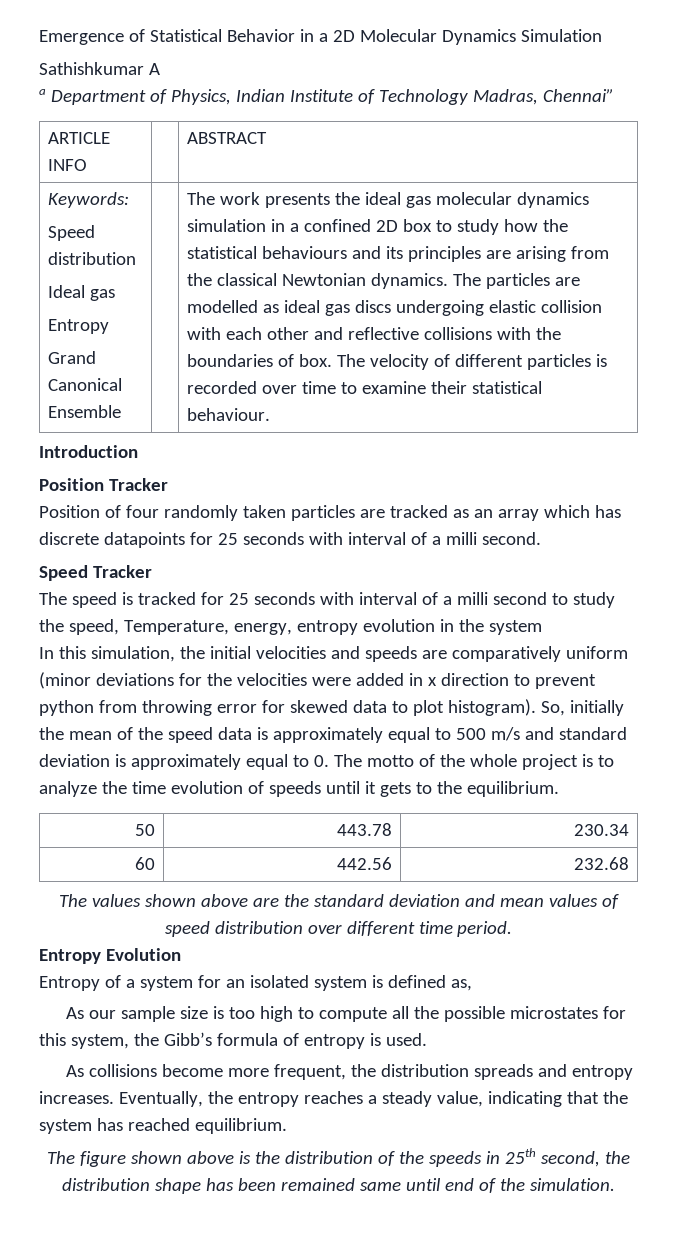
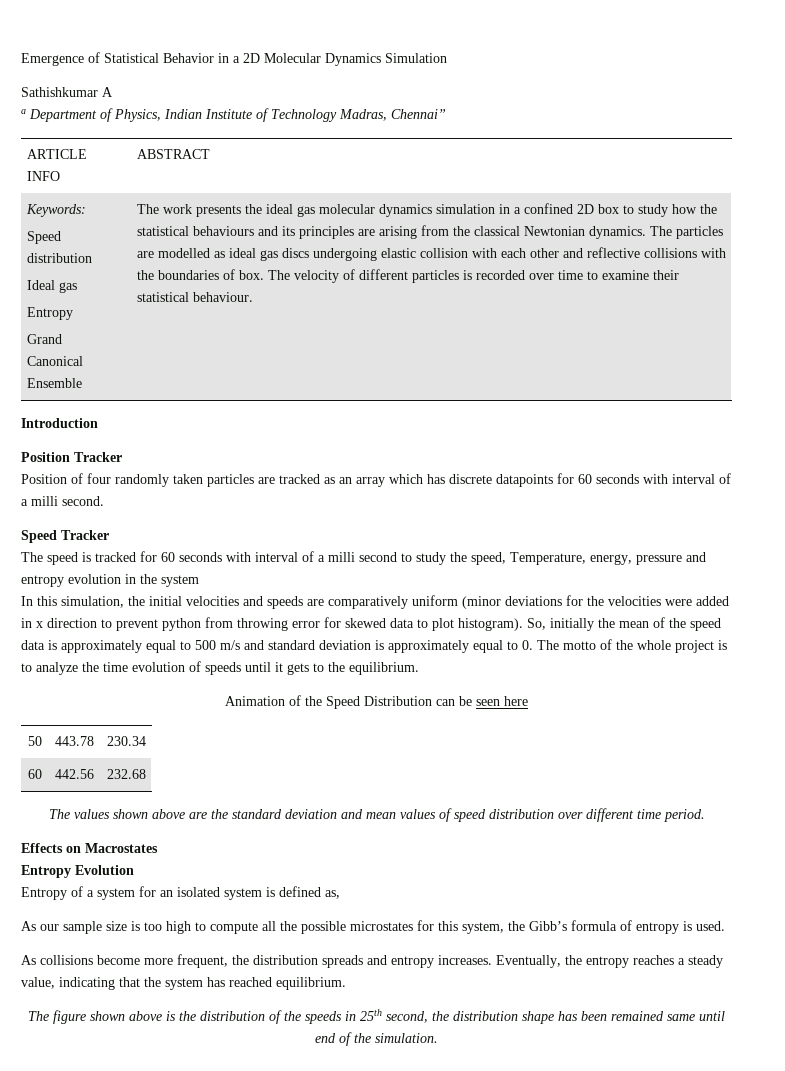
- Position of four randomly taken particles are tracked as an array which has discrete datapoints for 25 seconds with interval of a milli second.
+ Position of four randomly taken particles are tracked as an array which has discrete datapoints for 60 seconds with interval of a milli second.
- The speed is tracked for 25 seconds with interval of a milli second to study the speed, Temperature, energy, entropy evolution in the system
+ The speed is tracked for 60 seconds with interval of a milli second to study the speed, Temperature, energy, pressure and entropy evolution in the system
+ Animation of the Speed Distribution can be seen here
+ Effects on Macrostates

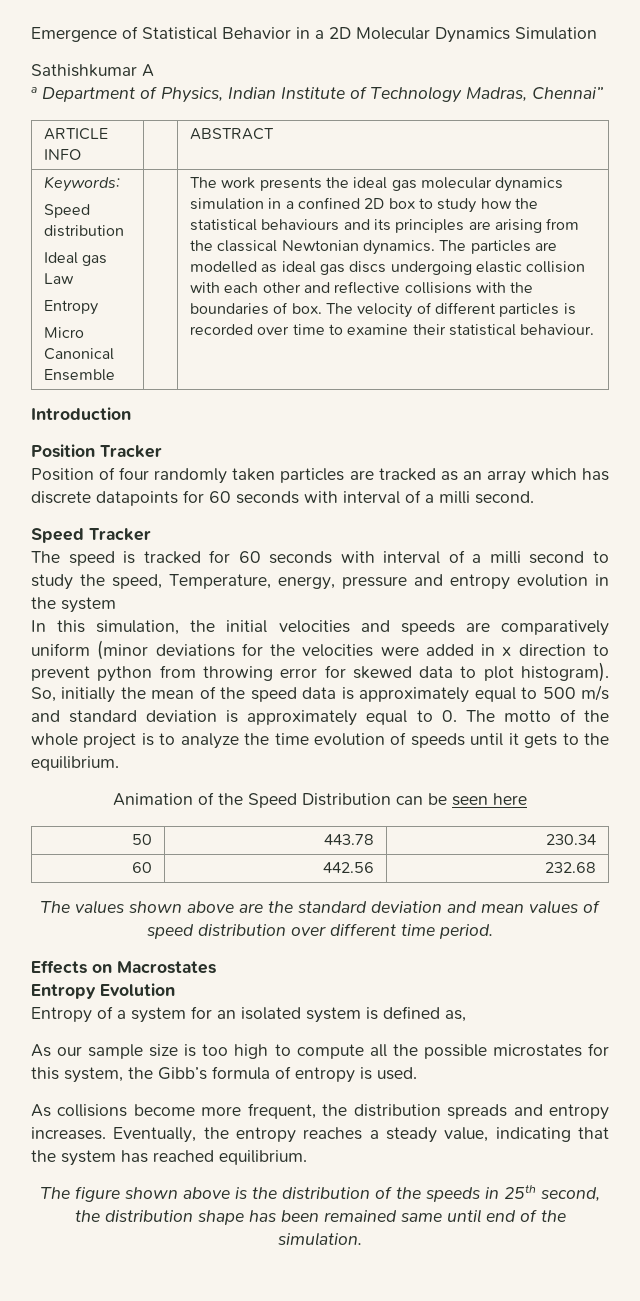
- Ideal gas
+ Ideal gas Law
- Grand Canonical Ensemble
+ Micro Canonical Ensemble

